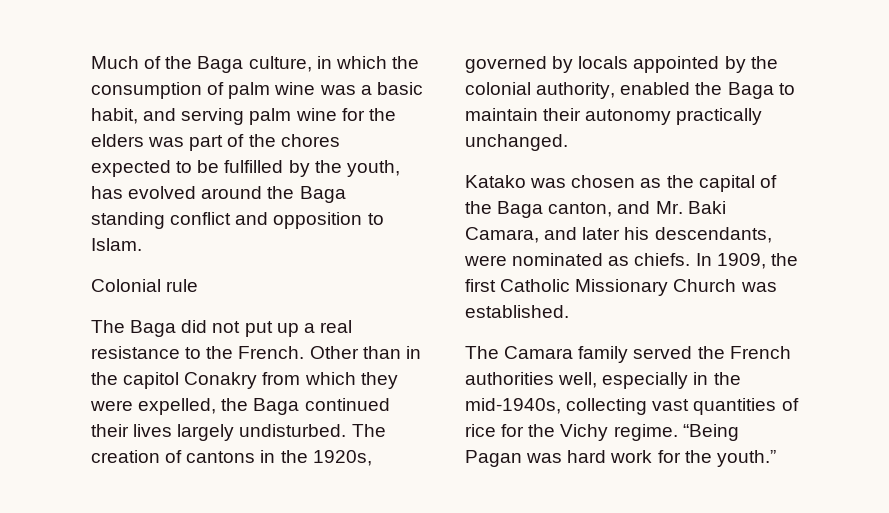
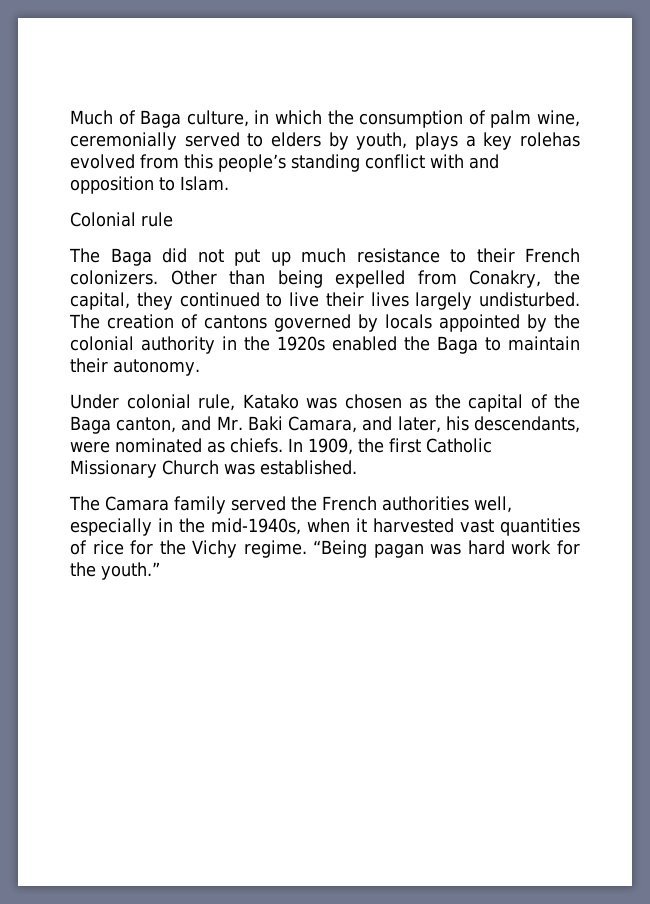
- Much of the Baga culture, in which the consumption of palm wine was a basic habit, and serving palm wine for the elders was part of the chores expected to be fulfilled by the youth, has evolved around the Baga standing conflict and opposition to Islam.
+ Much of Baga culture, in which the consumption of palm wine, ceremonially served to elders by youth, plays a key rolehas evolved from this people’s standing conflict with and opposition to Islam.
- The Baga did not put up a real resistance to the French. Other than in the capitol Conakry from which they were expelled, the Baga continued their lives largely undisturbed.
+ The Baga did not put up much resistance to their French colonizers. Other than being expelled from Conakry, the capital, they continued to live their lives largely undisturbed.
- The creation of cantons in the 1920s, governed by locals appointed by the colonial authority, enabled the Baga to maintain their autonomy practically unchanged.
- Katako was chosen as the capital of the Baga canton, and Mr. Baki Camara, and later his descendants, were nominated as chiefs.
+ The creation of cantons governed by locals appointed by the colonial authority in the 1920s enabled the Baga to maintain their autonomy.
+ Under colonial rule, Katako was chosen as the capital of the Baga canton, and Mr. Baki Camara, and later, his descendants, were nominated as chiefs.
- The Camara family served the French authorities well, especially in the mid-1940s, collecting vast quantities of rice for the Vichy regime.
+ The Camara family served the French authorities well, especially in the mid-1940s, when it harvested vast quantities of rice for the Vichy regime.
- “Being Pagan was hard work for the youth.”
+ “Being pagan was hard work for the youth.”

